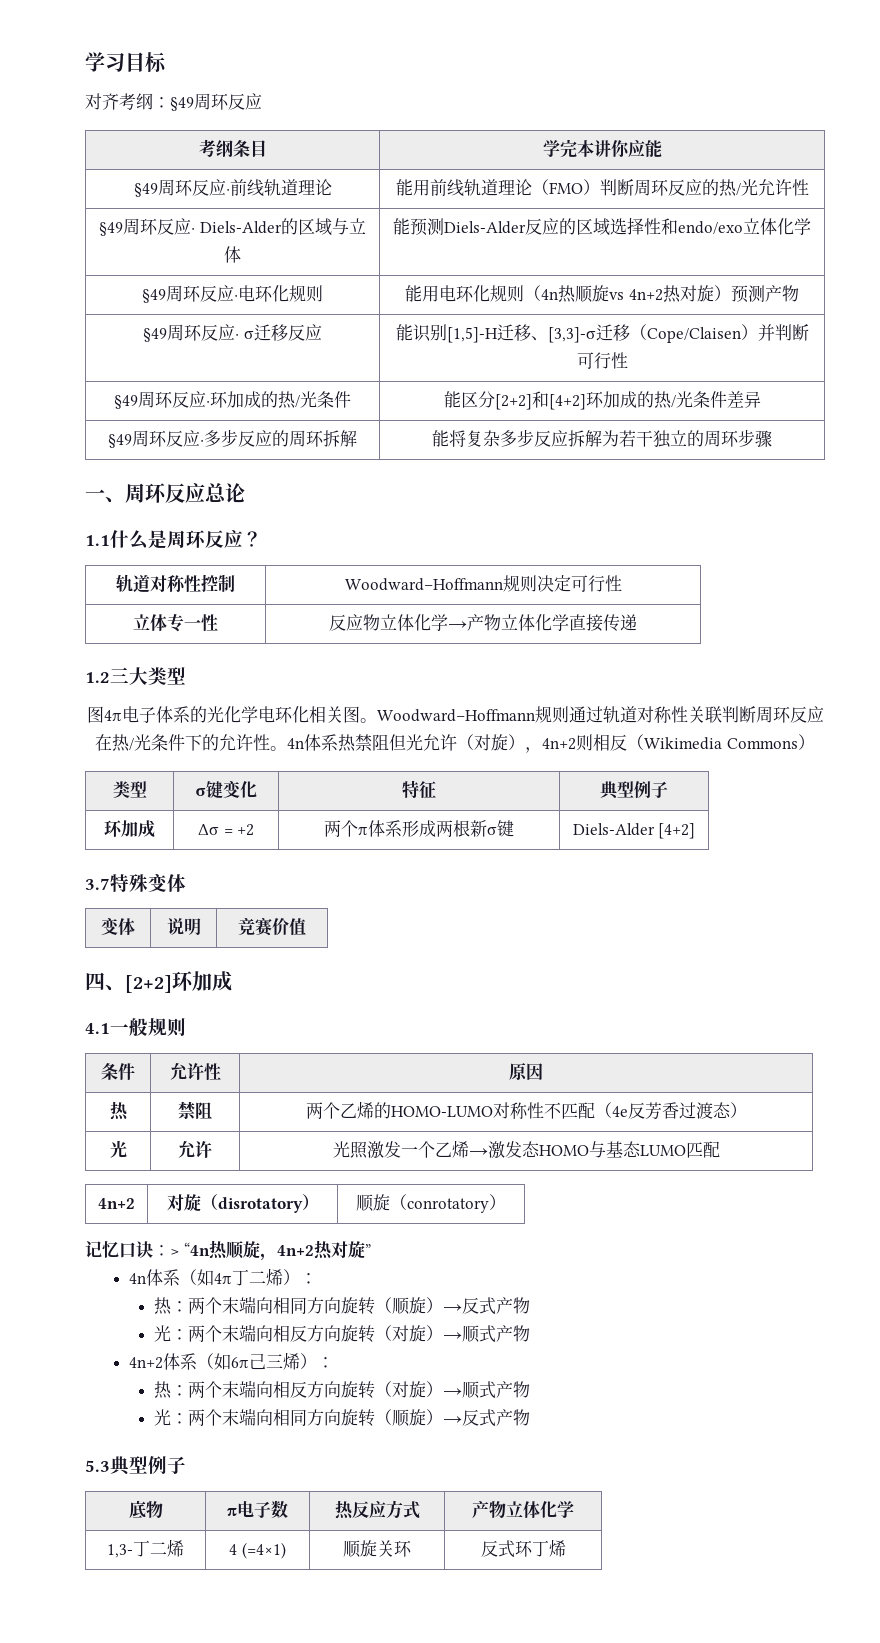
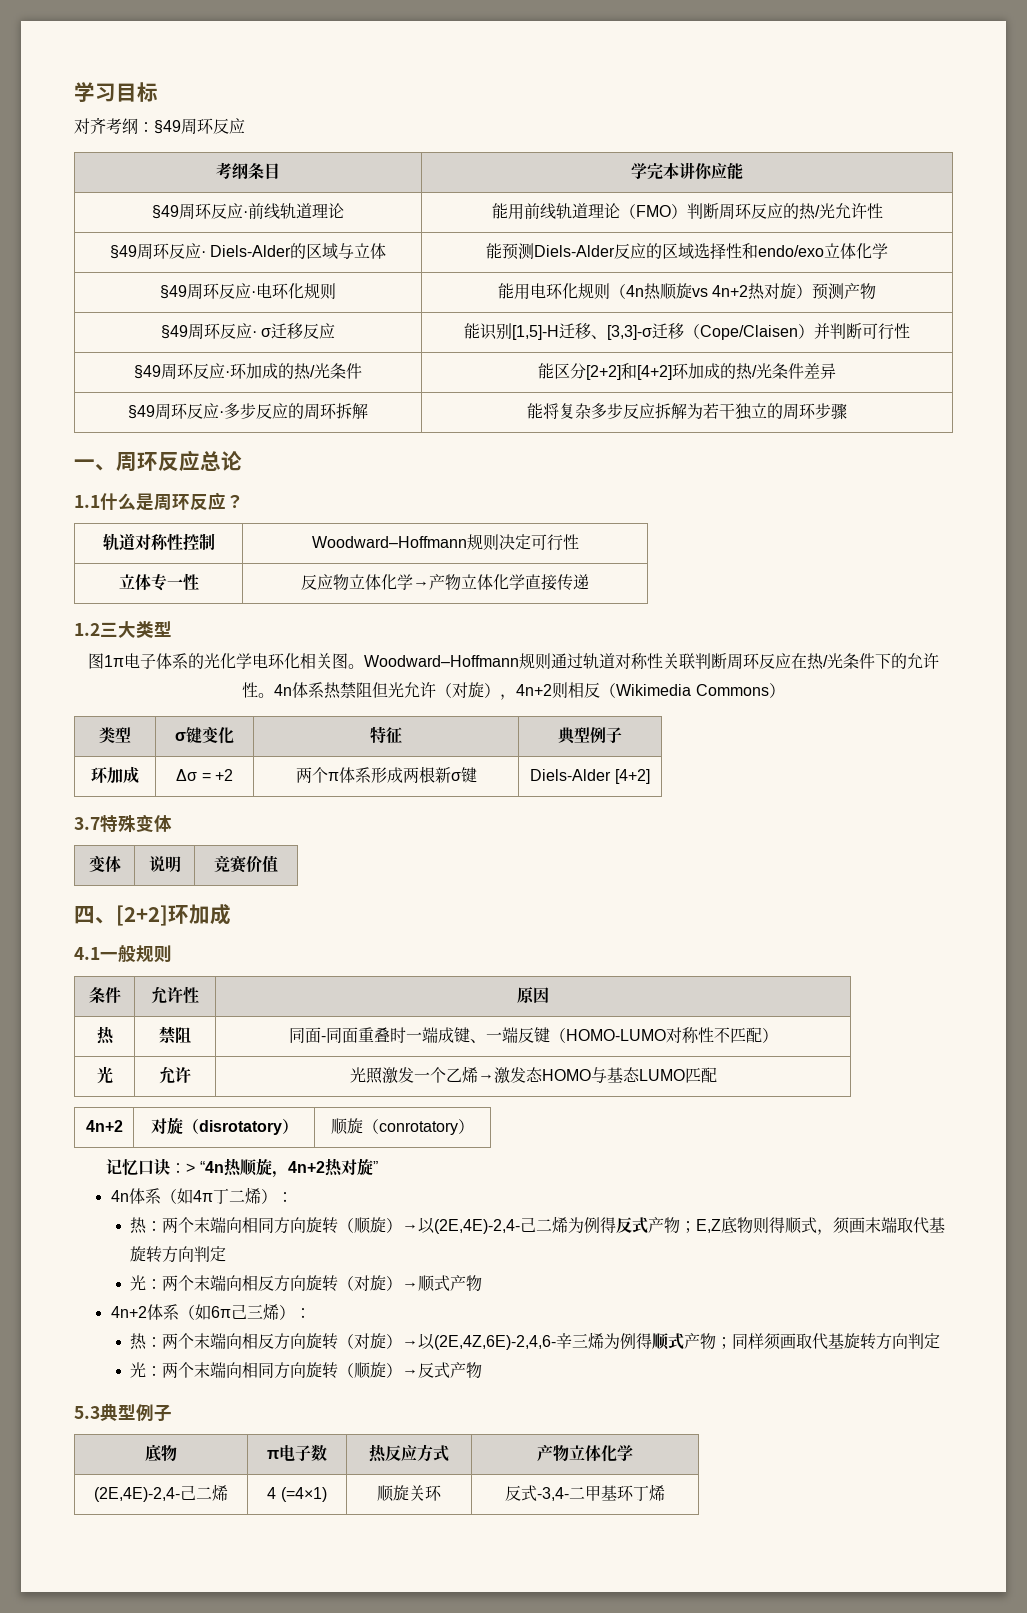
- 图4π电子体系的光化学电环化相关图。
+ 图1π电子体系的光化学电环化相关图。
- 热 | 禁阻 | 两个乙烯的HOMO-LUMO对称性不匹配（4e反芳香过渡态）
+ 热 | 禁阻 | 同面-同面重叠时一端成键、一端反键（HOMO-LUMO对称性不匹配）
- 热：两个末端向相同方向旋转（顺旋）→反式产物
+ 热：两个末端向相同方向旋转（顺旋）→以(2E,4E)-2,4-己二烯为例得反式产物；E,Z底物则得顺式，须画末端取代基旋转方向判定
- 热：两个末端向相反方向旋转（对旋）→顺式产物
+ 热：两个末端向相反方向旋转（对旋）→以(2E,4Z,6E)-2,4,6-辛三烯为例得顺式产物；同样须画取代基旋转方向判定
- 1,3-丁二烯 | 4 (=4×1) | 顺旋关环 | 反式环丁烯
+ (2E,4E)-2,4-己二烯 | 4 (=4×1) | 顺旋关环 | 反式-3,4-二甲基环丁烯

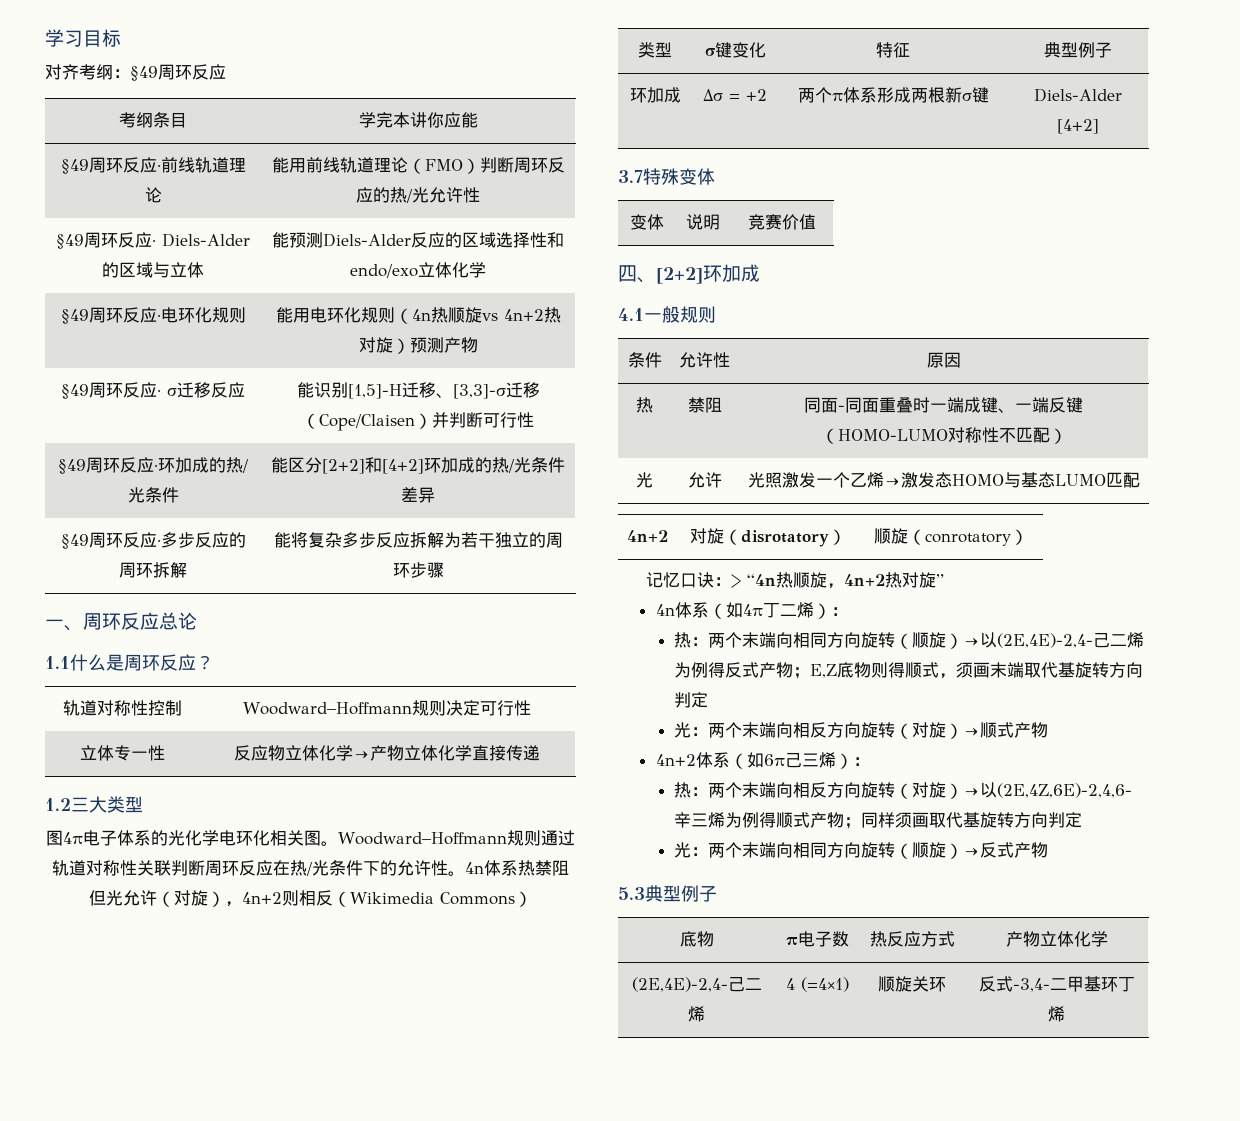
- 图1π电子体系的光化学电环化相关图。
+ 图4π电子体系的光化学电环化相关图。

